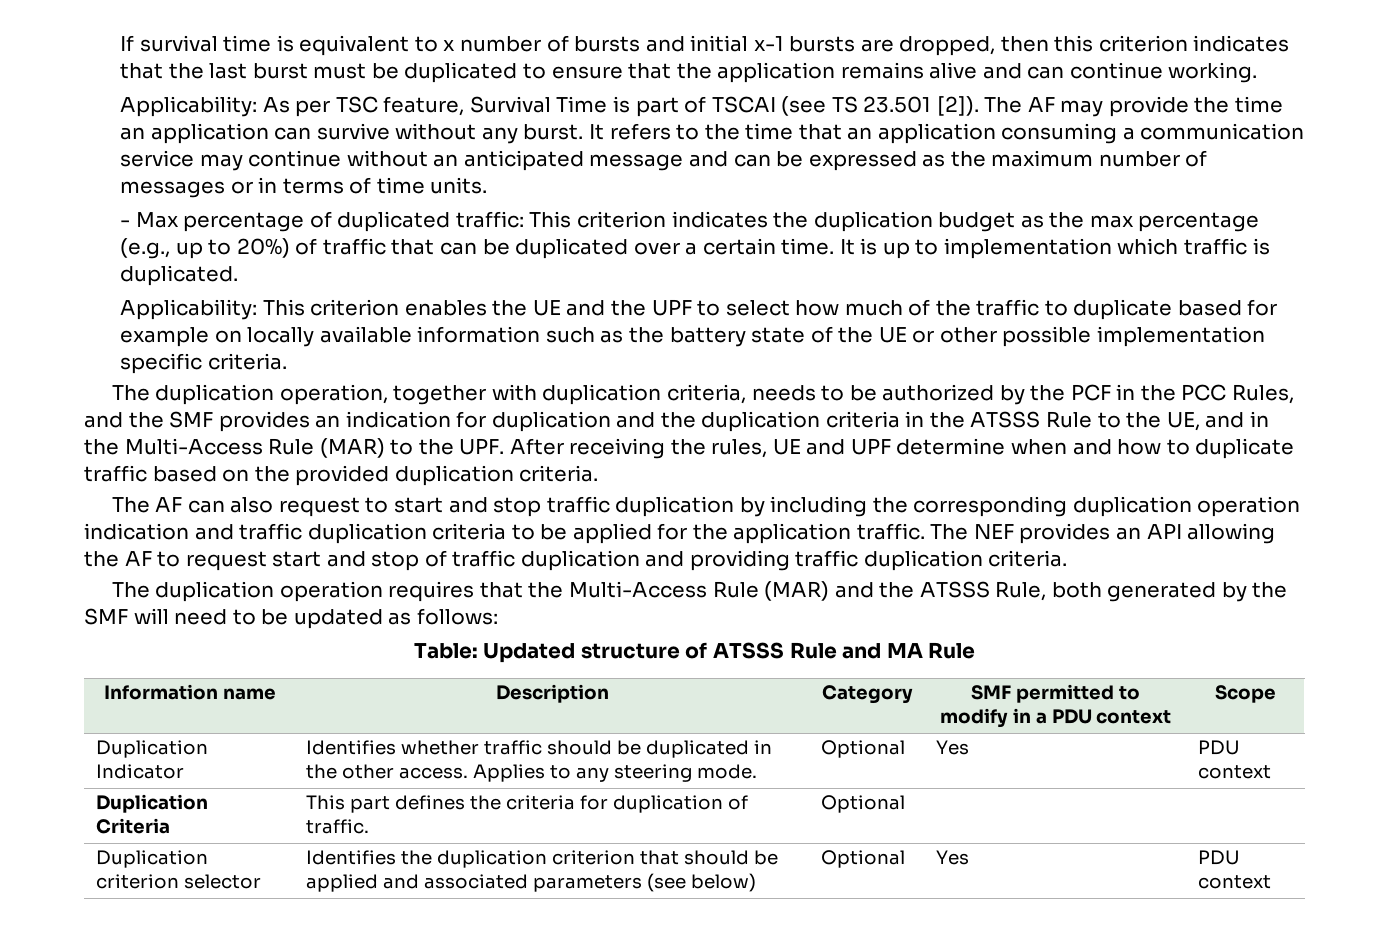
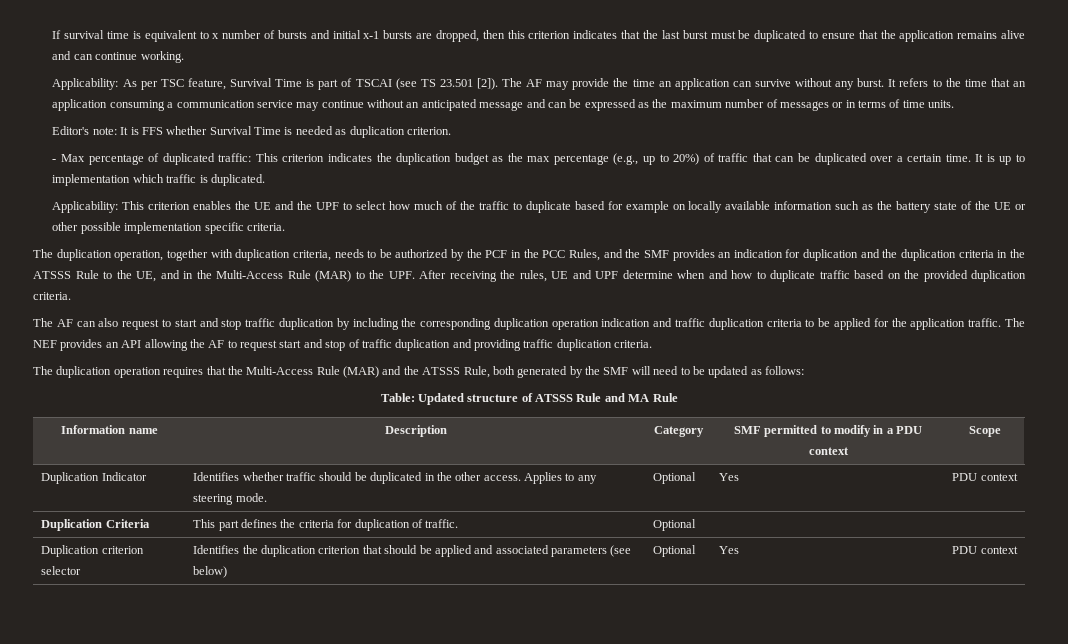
+ Editor's note: It is FFS whether Survival Time is needed as duplication criterion.

